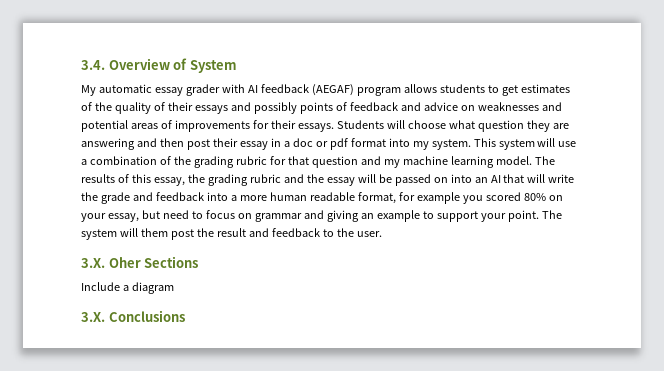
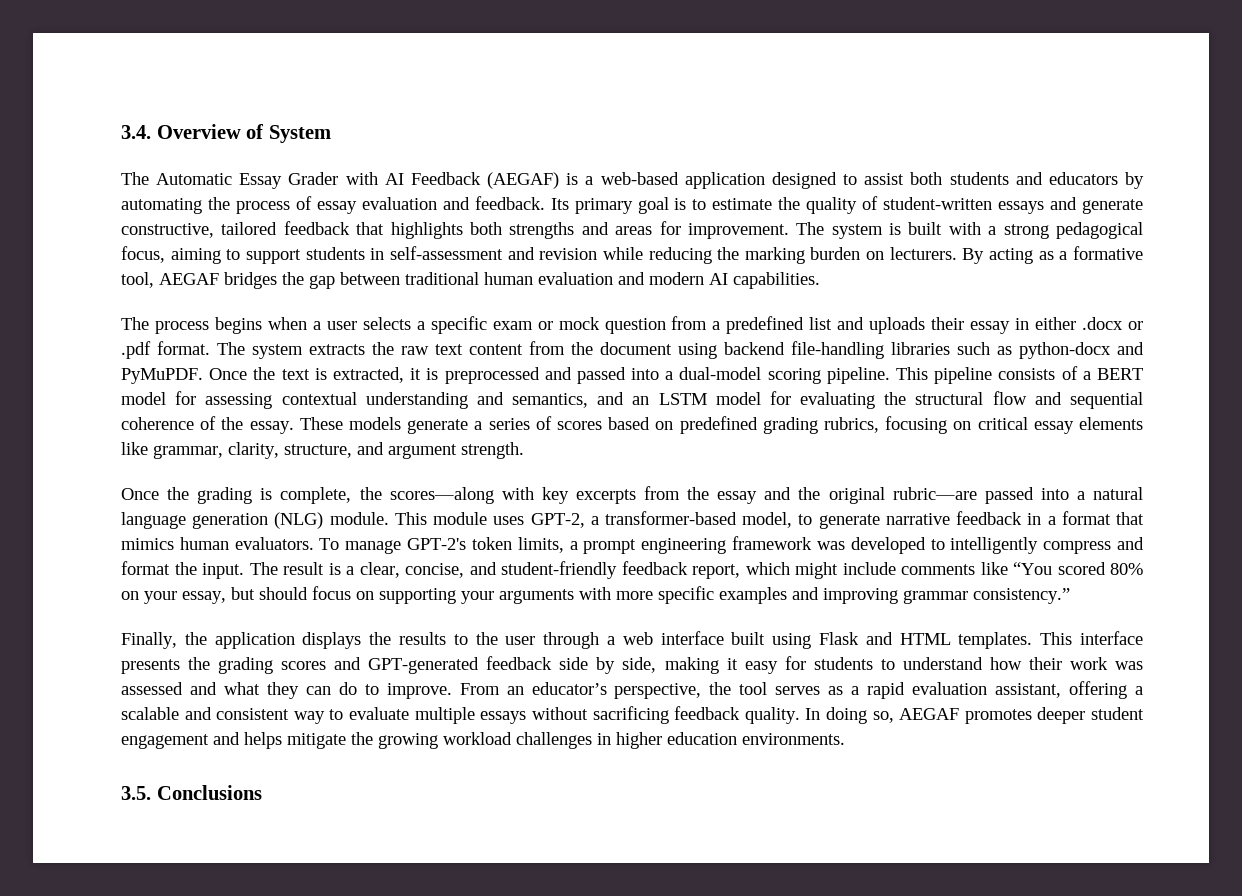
- My automatic essay grader with AI feedback (AEGAF) program allows students to get estimates of the quality of their essays and possibly points of feedback and advice on weaknesses and potential areas of improvements for their essays. Students will choose what question they are answering and then post their essay in a doc or pdf format into my system. This system will use a combination of the grading rubric for that question and my machine learning model. The results of this essay, the grading rubric and the essay will be passed on into an AI that will write the grade and feedback into a more human readable format, for example you scored 80% on your essay, but need to focus on grammar and giving an example to support your point. The system will them post the result and feedback to the user.
- 3.X. Oher Sections
- Include a diagram
- 3.X. Conclusions
+ The Automatic Essay Grader with AI Feedback (AEGAF) is a web-based application designed to assist both students and educators by automating the process of essay evaluation and feedback. Its primary goal is to estimate the quality of student-written essays and generate constructive, tailored feedback that highlights both strengths and areas for improvement. The system is built with a strong pedagogical focus, aiming to support students in self-assessment and revision while reducing the marking burden on lecturers. By acting as a formative tool, AEGAF bridges the gap between traditional human evaluation and modern AI capabilities.
+ The process begins when a user selects a specific exam or mock question from a predefined list and uploads their essay in either .docx or .pdf format. The system extracts the raw text content from the document using backend file-handling libraries such as python-docx and PyMuPDF. Once the text is extracted, it is preprocessed and passed into a dual-model scoring pipeline. This pipeline consists of a BERT model for assessing contextual understanding and semantics, and an LSTM model for evaluating the structural flow and sequential coherence of the essay. These models generate a series of scores based on predefined grading rubrics, focusing on critical essay elements like grammar, clarity, structure, and argument strength.
+ Once the grading is complete, the scores—along with key excerpts from the essay and the original rubric—are passed into a natural language generation (NLG) module. This module uses GPT-2, a transformer-based model, to generate narrative feedback in a format that mimics human evaluators. To manage GPT-2's token limits, a prompt engineering framework was developed to intelligently compress and format the input. The result is a clear, concise, and student-friendly feedback report, which might include comments like “You scored 80% on your essay, but should focus on supporting your arguments with more specific examples and improving grammar consistency.”
+ Finally, the application displays the results to the user through a web interface built using Flask and HTML templates. This interface presents the grading scores and GPT-generated feedback side by side, making it easy for students to understand how their work was assessed and what they can do to improve. From an educator’s perspective, the tool serves as a rapid evaluation assistant, offering a scalable and consistent way to evaluate multiple essays without sacrificing feedback quality. In doing so, AEGAF promotes deeper student engagement and helps mitigate the growing workload challenges in higher education environments.
+ 3.5. Conclusions

